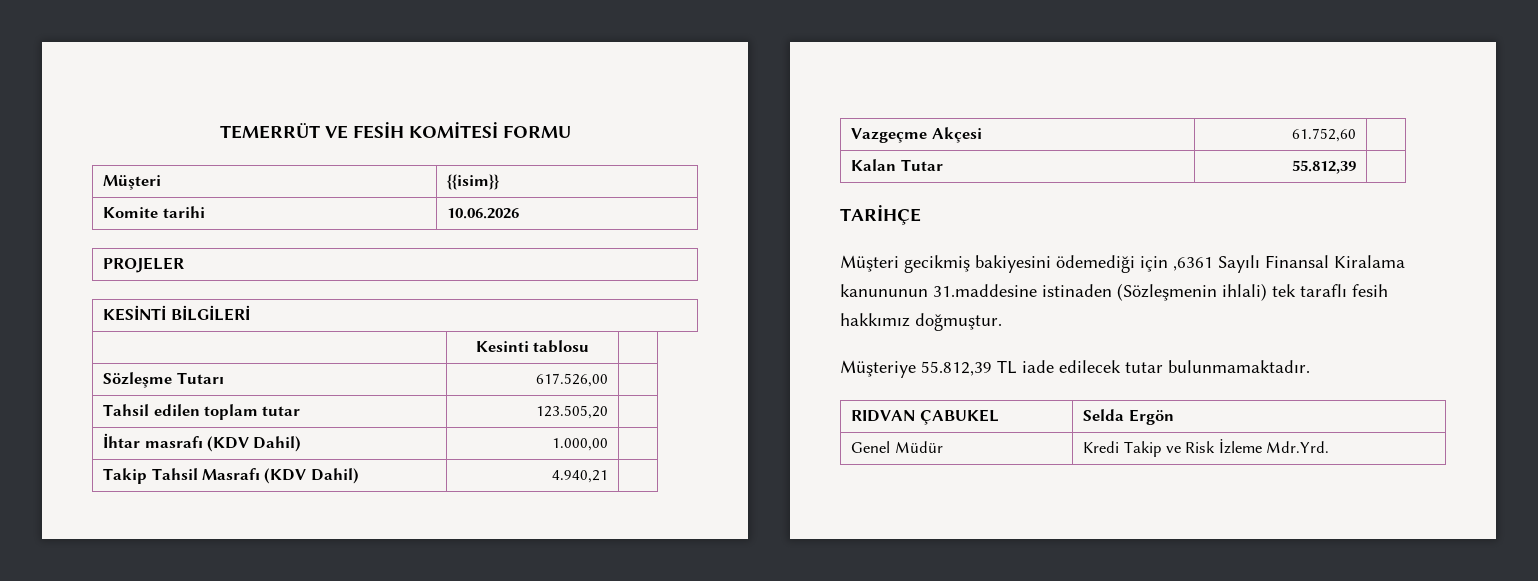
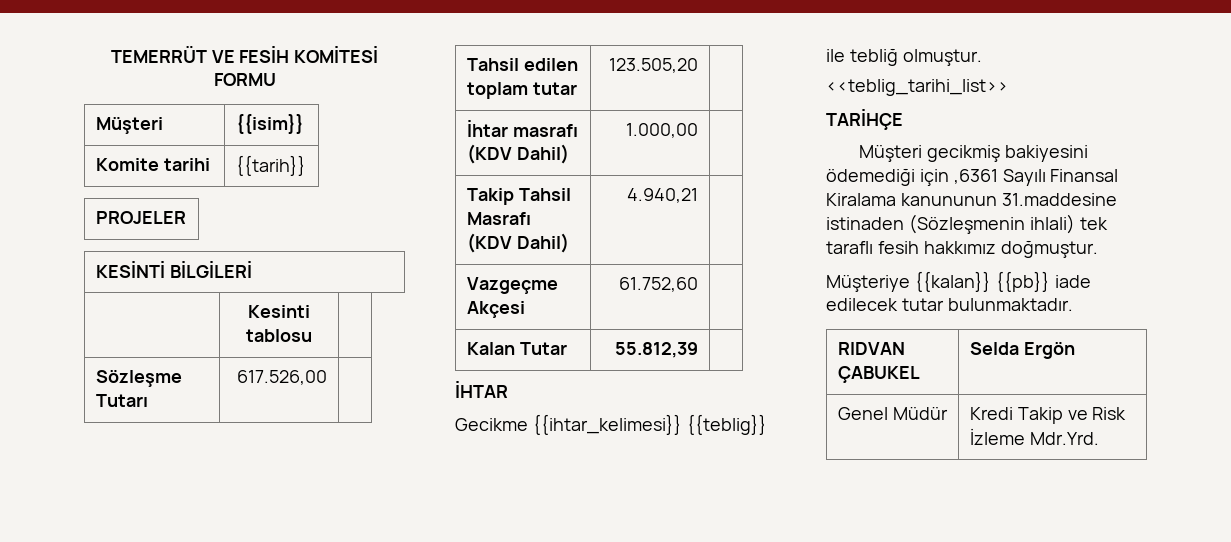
- Komite tarihi | 10.06.2026
+ Komite tarihi | {{tarih}}
+ İHTAR
+ Gecikme {{ihtar_kelimesi}} {{teblig}} ile tebliğ olmuştur.
+ <<teblig_tarihi_list>>
- Müşteriye 55.812,39 TL iade edilecek tutar bulunmamaktadır.
+ Müşteriye {{kalan}} {{pb}} iade edilecek tutar bulunmaktadır.

